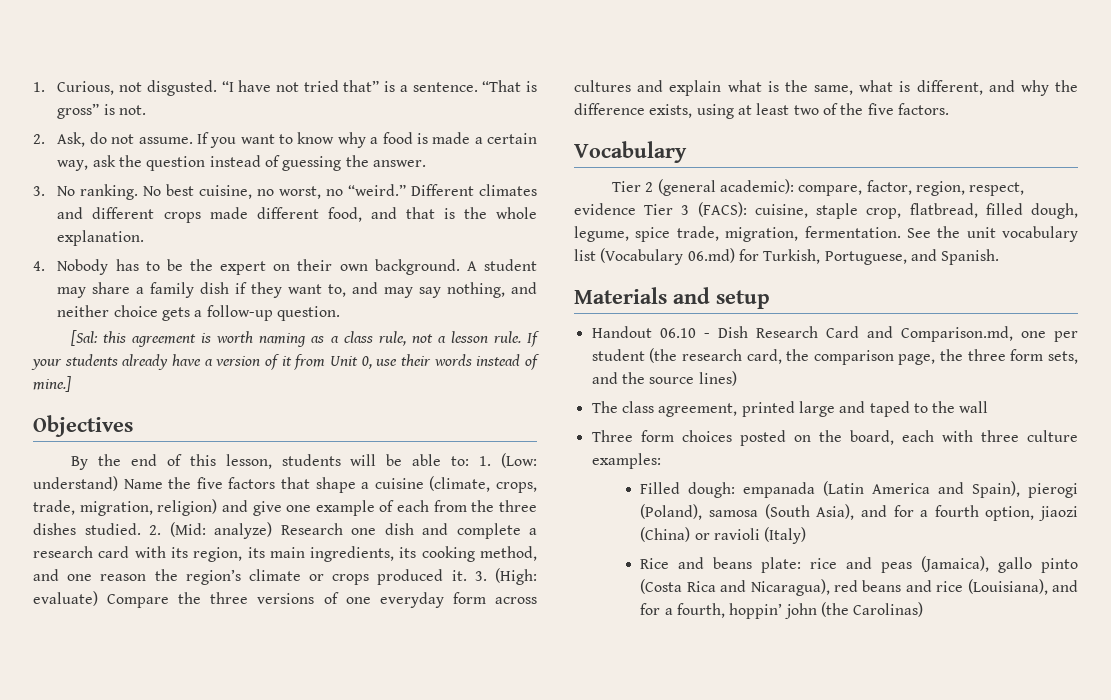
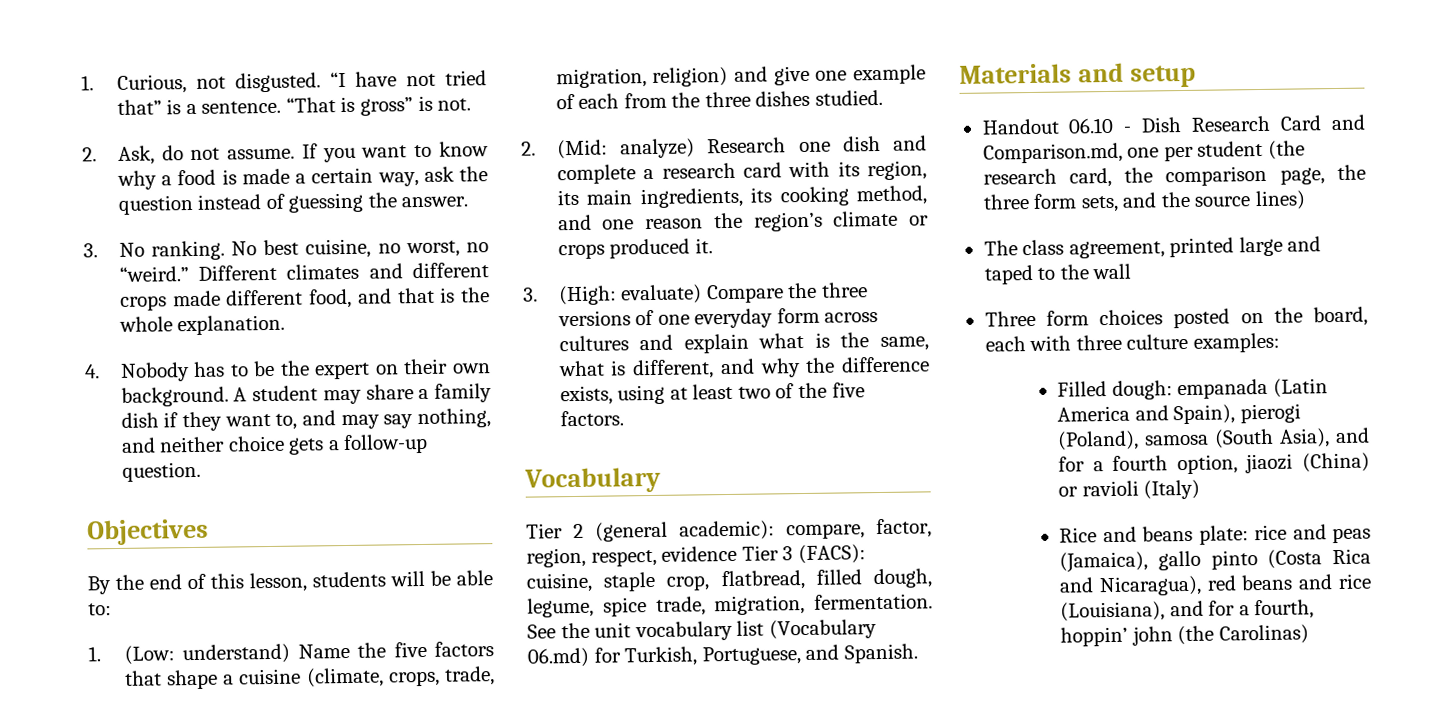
- [Sal: this agreement is worth naming as a class rule, not a lesson rule. If your students already have a version of it from Unit 0, use their words instead of mine.]
- By the end of this lesson, students will be able to: 1. (Low:
+ By the end of this lesson, students will be able to:
+ 1. (Low:
- understand) Name the five factors that shape a cuisine (climate, crops, trade, migration, religion) and give one example of each from the three dishes studied. 2. (Mid:
+ understand) Name the five factors that shape a cuisine (climate, crops, trade, migration, religion) and give one example of each from the three dishes studied.
+ 2. (Mid:
- analyze) Research one dish and complete a research card with its region, its main ingredients, its cooking method, and one reason the region’s climate or crops produced it. 3. (High:
+ analyze) Research one dish and complete a research card with its region, its main ingredients, its cooking method, and one reason the region’s climate or crops produced it.
+ 3. (High:

